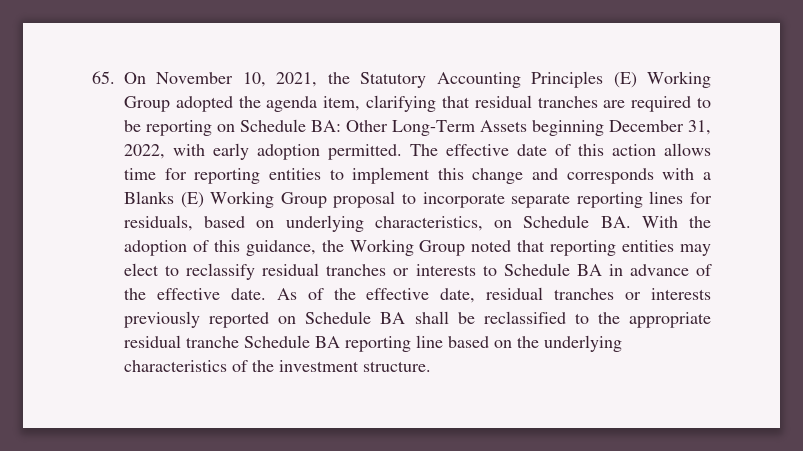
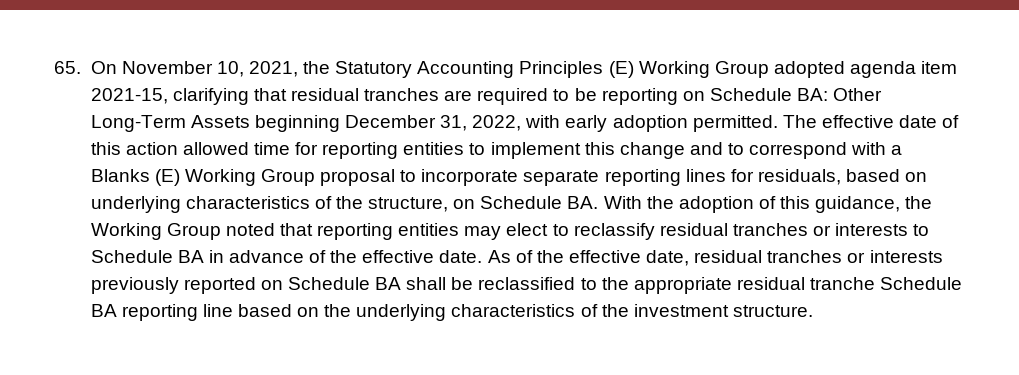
- 65. On November 10, 2021, the Statutory Accounting Principles (E) Working Group adopted the agenda item, clarifying that residual tranches are required to be reporting on Schedule BA: Other Long-Term Assets beginning December 31, 2022, with early adoption permitted.
+ 65. On November 10, 2021, the Statutory Accounting Principles (E) Working Group adopted agenda item 2021-15, clarifying that residual tranches are required to be reporting on Schedule BA: Other Long-Term Assets beginning December 31, 2022, with early adoption permitted.
- The effective date of this action allows time for reporting entities to implement this change and corresponds with a Blanks (E) Working Group proposal to incorporate separate reporting lines for residuals, based on underlying characteristics, on Schedule BA. With the adoption of this guidance, the Working Group noted that reporting entities may elect to reclassify residual tranches or interests to Schedule BA in advance of the effective date.
+ The effective date of this action allowed time for reporting entities to implement this change and to correspond with a Blanks (E) Working Group proposal to incorporate separate reporting lines for residuals, based on underlying characteristics of the structure, on Schedule BA. With the adoption of this guidance, the Working Group noted that reporting entities may elect to reclassify residual tranches or interests to Schedule BA in advance of the effective date.

